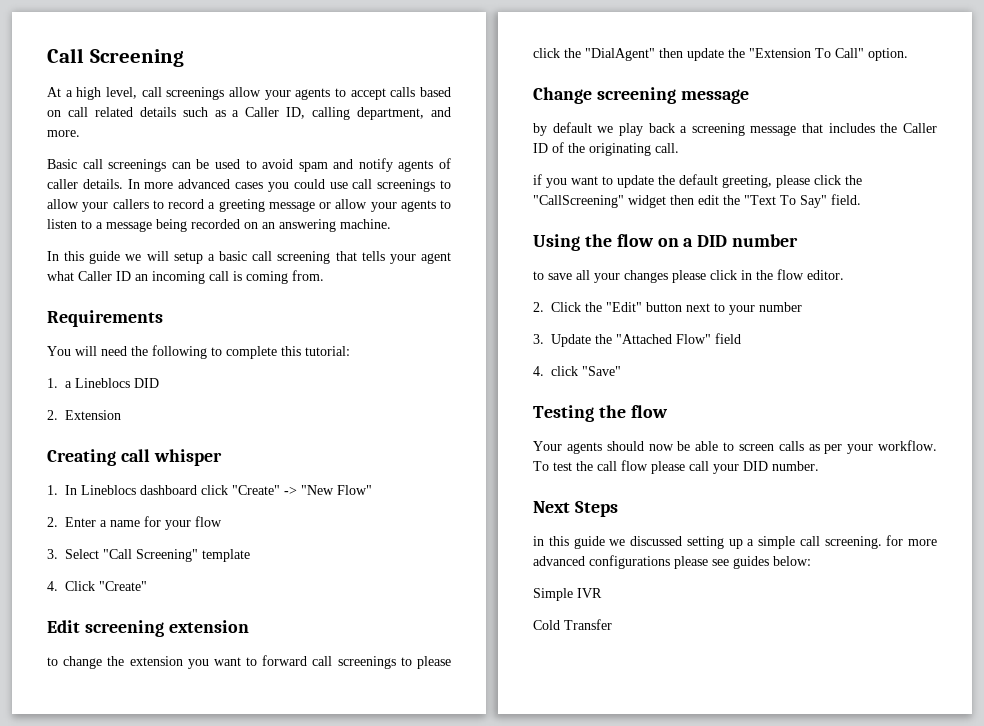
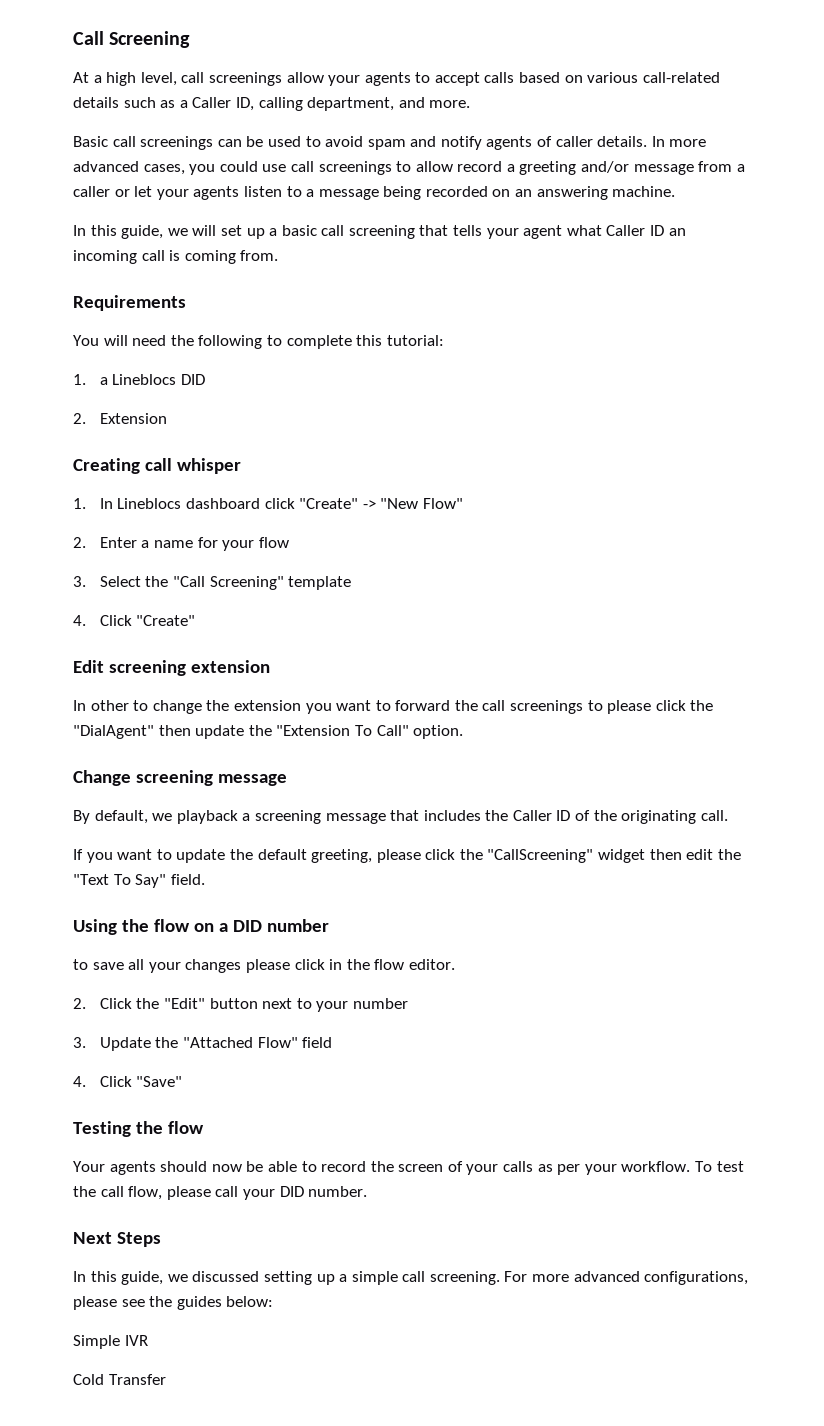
- At a high level, call screenings allow your agents to accept calls based on call related details such as a Caller ID, calling department, and more.
+ At a high level, call screenings allow your agents to accept calls based on various call-related details such as a Caller ID, calling department, and more.
- In more advanced cases you could use call screenings to allow your callers to record a greeting message or allow your agents to listen to a message being recorded on an answering machine.
+ In more advanced cases, you could use call screenings to allow record a greeting and/or message from a caller or let your agents listen to a message being recorded on an answering machine.
- In this guide we will setup a basic call screening that tells your agent what Caller ID an incoming call is coming from.
+ In this guide, we will set up a basic call screening that tells your agent what Caller ID an incoming call is coming from.
- 3. Select "Call Screening" template
+ 3. Select the "Call Screening" template
- to change the extension you want to forward call screenings to please click the "DialAgent" then update the "Extension To Call" option.
+ In other to change the extension you want to forward the call screenings to please click the "DialAgent" then update the "Extension To Call" option.
- by default we play back a screening message that includes the Caller ID of the originating call.
+ By default, we playback a screening message that includes the Caller ID of the originating call.
- if you want to update the default greeting, please click the "CallScreening" widget then edit the "Text To Say" field.
+ If you want to update the default greeting, please click the "CallScreening" widget then edit the "Text To Say" field.
- 4. click "Save"
+ 4. Click "Save"
- Your agents should now be able to screen calls as per your workflow.
+ Your agents should now be able to record the screen of your calls as per your workflow.
- To test the call flow please call your DID number.
+ To test the call flow, please call your DID number.
- in this guide we discussed setting up a simple call screening. for more advanced configurations please see guides below:
+ In this guide, we discussed setting up a simple call screening. For more advanced configurations, please see the guides below:

